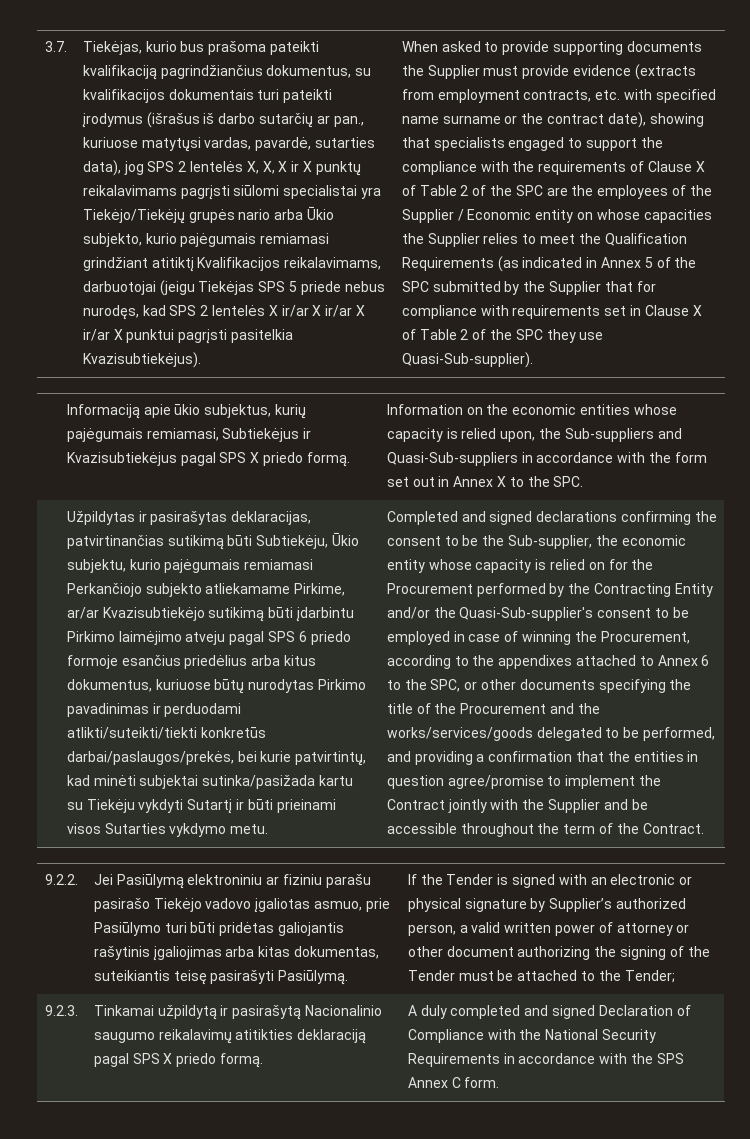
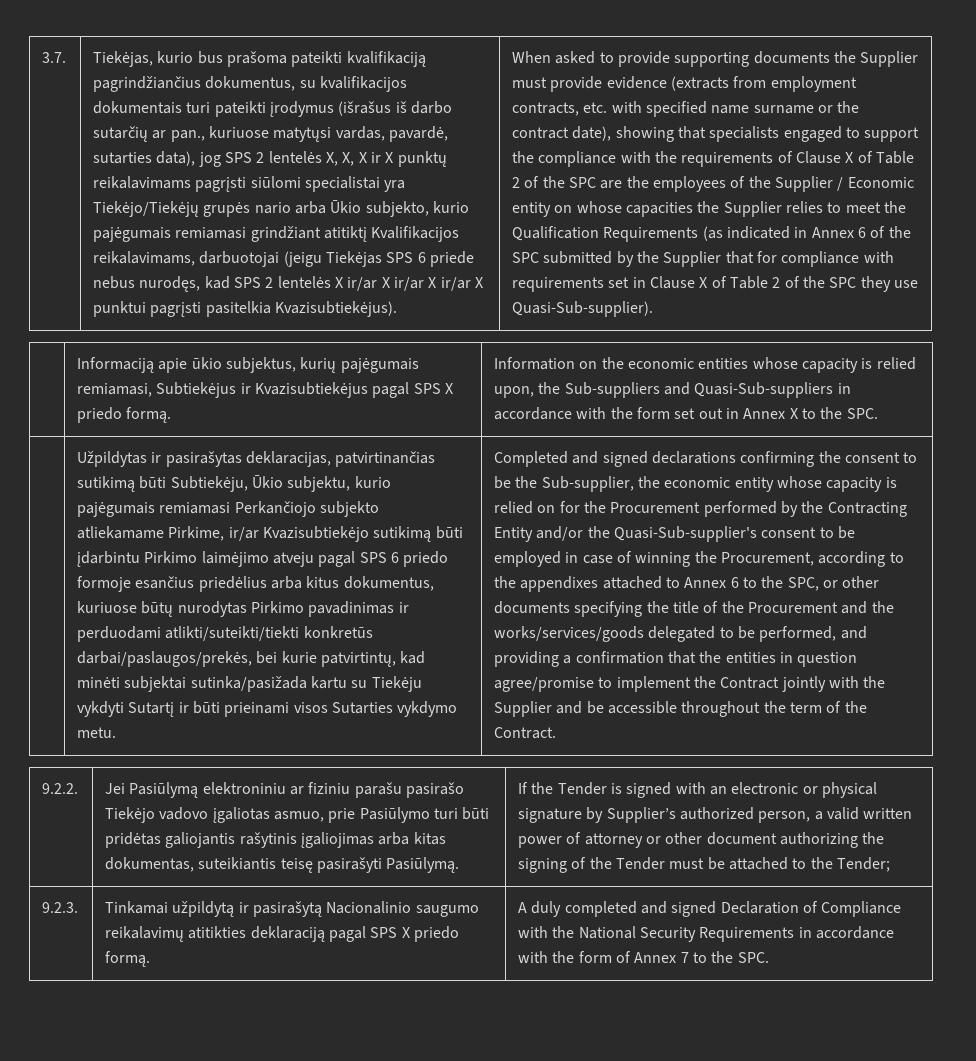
- Tiekėjas, kurio bus prašoma pateikti kvalifikaciją pagrindžiančius dokumentus, su kvalifikacijos dokumentais turi pateikti įrodymus (išrašus iš darbo sutarčių ar pan., kuriuose matytųsi vardas, pavardė, sutarties data), jog SPS 2 lentelės X, X, X ir X punktų reikalavimams pagrįsti siūlomi specialistai yra Tiekėjo/Tiekėjų grupės nario arba Ūkio subjekto, kurio pajėgumais remiamasi grindžiant atitiktį Kvalifikacijos reikalavimams, darbuotojai (jeigu Tiekėjas SPS 5 priede nebus nurodęs, kad SPS 2 lentelės X ir/ar X ir/ar X ir/ar X punktui pagrįsti pasitelkia Kvazisubtiekėjus).
+ Tiekėjas, kurio bus prašoma pateikti kvalifikaciją pagrindžiančius dokumentus, su kvalifikacijos dokumentais turi pateikti įrodymus (išrašus iš darbo sutarčių ar pan., kuriuose matytųsi vardas, pavardė, sutarties data), jog SPS 2 lentelės X, X, X ir X punktų reikalavimams pagrįsti siūlomi specialistai yra Tiekėjo/Tiekėjų grupės nario arba Ūkio subjekto, kurio pajėgumais remiamasi grindžiant atitiktį Kvalifikacijos reikalavimams, darbuotojai (jeigu Tiekėjas SPS 6 priede nebus nurodęs, kad SPS 2 lentelės X ir/ar X ir/ar X ir/ar X punktui pagrįsti pasitelkia Kvazisubtiekėjus).
- When asked to provide supporting documents the Supplier must provide evidence (extracts from employment contracts, etc. with specified name surname or the contract date), showing that specialists engaged to support the compliance with the requirements of Clause X of Table 2 of the SPC are the employees of the Supplier / Economic entity on whose capacities the Supplier relies to meet the Qualification Requirements (as indicated in Annex 5 of the SPC submitted by the Supplier that for compliance with requirements set in Clause X of Table 2 of the SPC they use Quasi-Sub-supplier).
+ When asked to provide supporting documents the Supplier must provide evidence (extracts from employment contracts, etc. with specified name surname or the contract date), showing that specialists engaged to support the compliance with the requirements of Clause X of Table 2 of the SPC are the employees of the Supplier / Economic entity on whose capacities the Supplier relies to meet the Qualification Requirements (as indicated in Annex 6 of the SPC submitted by the Supplier that for compliance with requirements set in Clause X of Table 2 of the SPC they use Quasi-Sub-supplier).
- Užpildytas ir pasirašytas deklaracijas, patvirtinančias sutikimą būti Subtiekėju, Ūkio subjektu, kurio pajėgumais remiamasi Perkančiojo subjekto atliekamame Pirkime, ar/ar Kvazisubtiekėjo sutikimą būti įdarbintu Pirkimo laimėjimo atveju pagal SPS 6 priedo formoje esančius priedėlius arba kitus dokumentus, kuriuose būtų nurodytas Pirkimo pavadinimas ir perduodami atlikti/suteikti/tiekti konkretūs darbai/paslaugos/prekės, bei kurie patvirtintų, kad minėti subjektai sutinka/pasižada kartu su Tiekėju vykdyti Sutartį ir būti prieinami visos Sutarties vykdymo metu.
+ Užpildytas ir pasirašytas deklaracijas, patvirtinančias sutikimą būti Subtiekėju, Ūkio subjektu, kurio pajėgumais remiamasi Perkančiojo subjekto atliekamame Pirkime, ir/ar Kvazisubtiekėjo sutikimą būti įdarbintu Pirkimo laimėjimo atveju pagal SPS 6 priedo formoje esančius priedėlius arba kitus dokumentus, kuriuose būtų nurodytas Pirkimo pavadinimas ir perduodami atlikti/suteikti/tiekti konkretūs darbai/paslaugos/prekės, bei kurie patvirtintų, kad minėti subjektai sutinka/pasižada kartu su Tiekėju vykdyti Sutartį ir būti prieinami visos Sutarties vykdymo metu.
- 9.2.3. | Tinkamai užpildytą ir pasirašytą Nacionalinio saugumo reikalavimų atitikties deklaraciją pagal SPS X priedo formą. | A duly completed and signed Declaration of Compliance with the National Security Requirements in accordance with the SPS Annex C form.
+ 9.2.3. | Tinkamai užpildytą ir pasirašytą Nacionalinio saugumo reikalavimų atitikties deklaraciją pagal SPS X priedo formą. | A duly completed and signed Declaration of Compliance with the National Security Requirements in accordance with the form of Annex 7 to the SPC.

